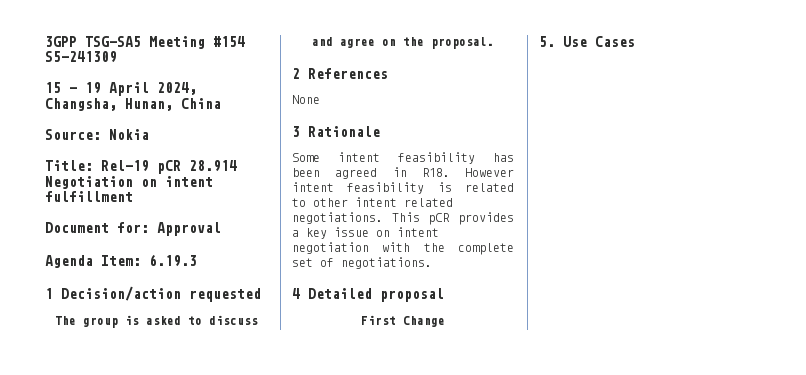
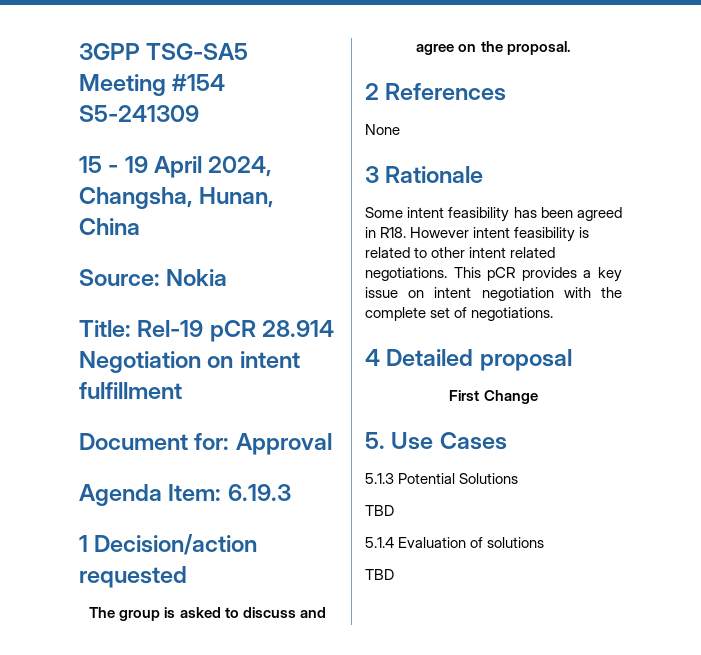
+ 5.1.3 Potential Solutions
+ TBD
+ 5.1.4 Evaluation of solutions
+ TBD

